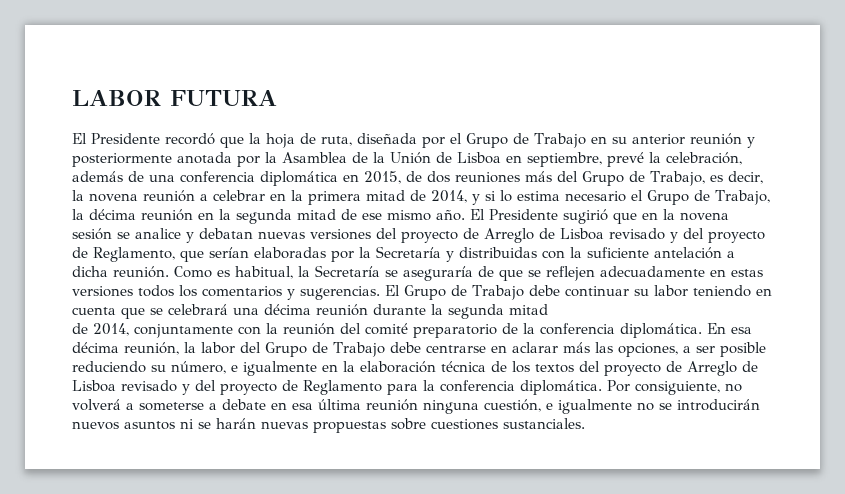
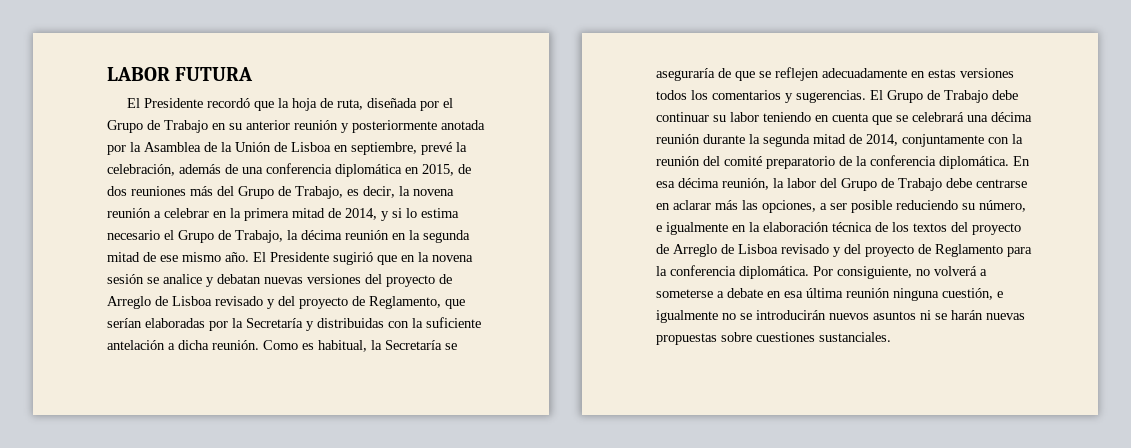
- El Grupo de Trabajo debe continuar su labor teniendo en cuenta que se celebrará una décima reunión durante la segunda mitad
- de 2014, conjuntamente con la reunión del comité preparatorio de la conferencia diplomática.
+ El Grupo de Trabajo debe continuar su labor teniendo en cuenta que se celebrará una décima reunión durante la segunda mitad de 2014, conjuntamente con la reunión del comité preparatorio de la conferencia diplomática.

